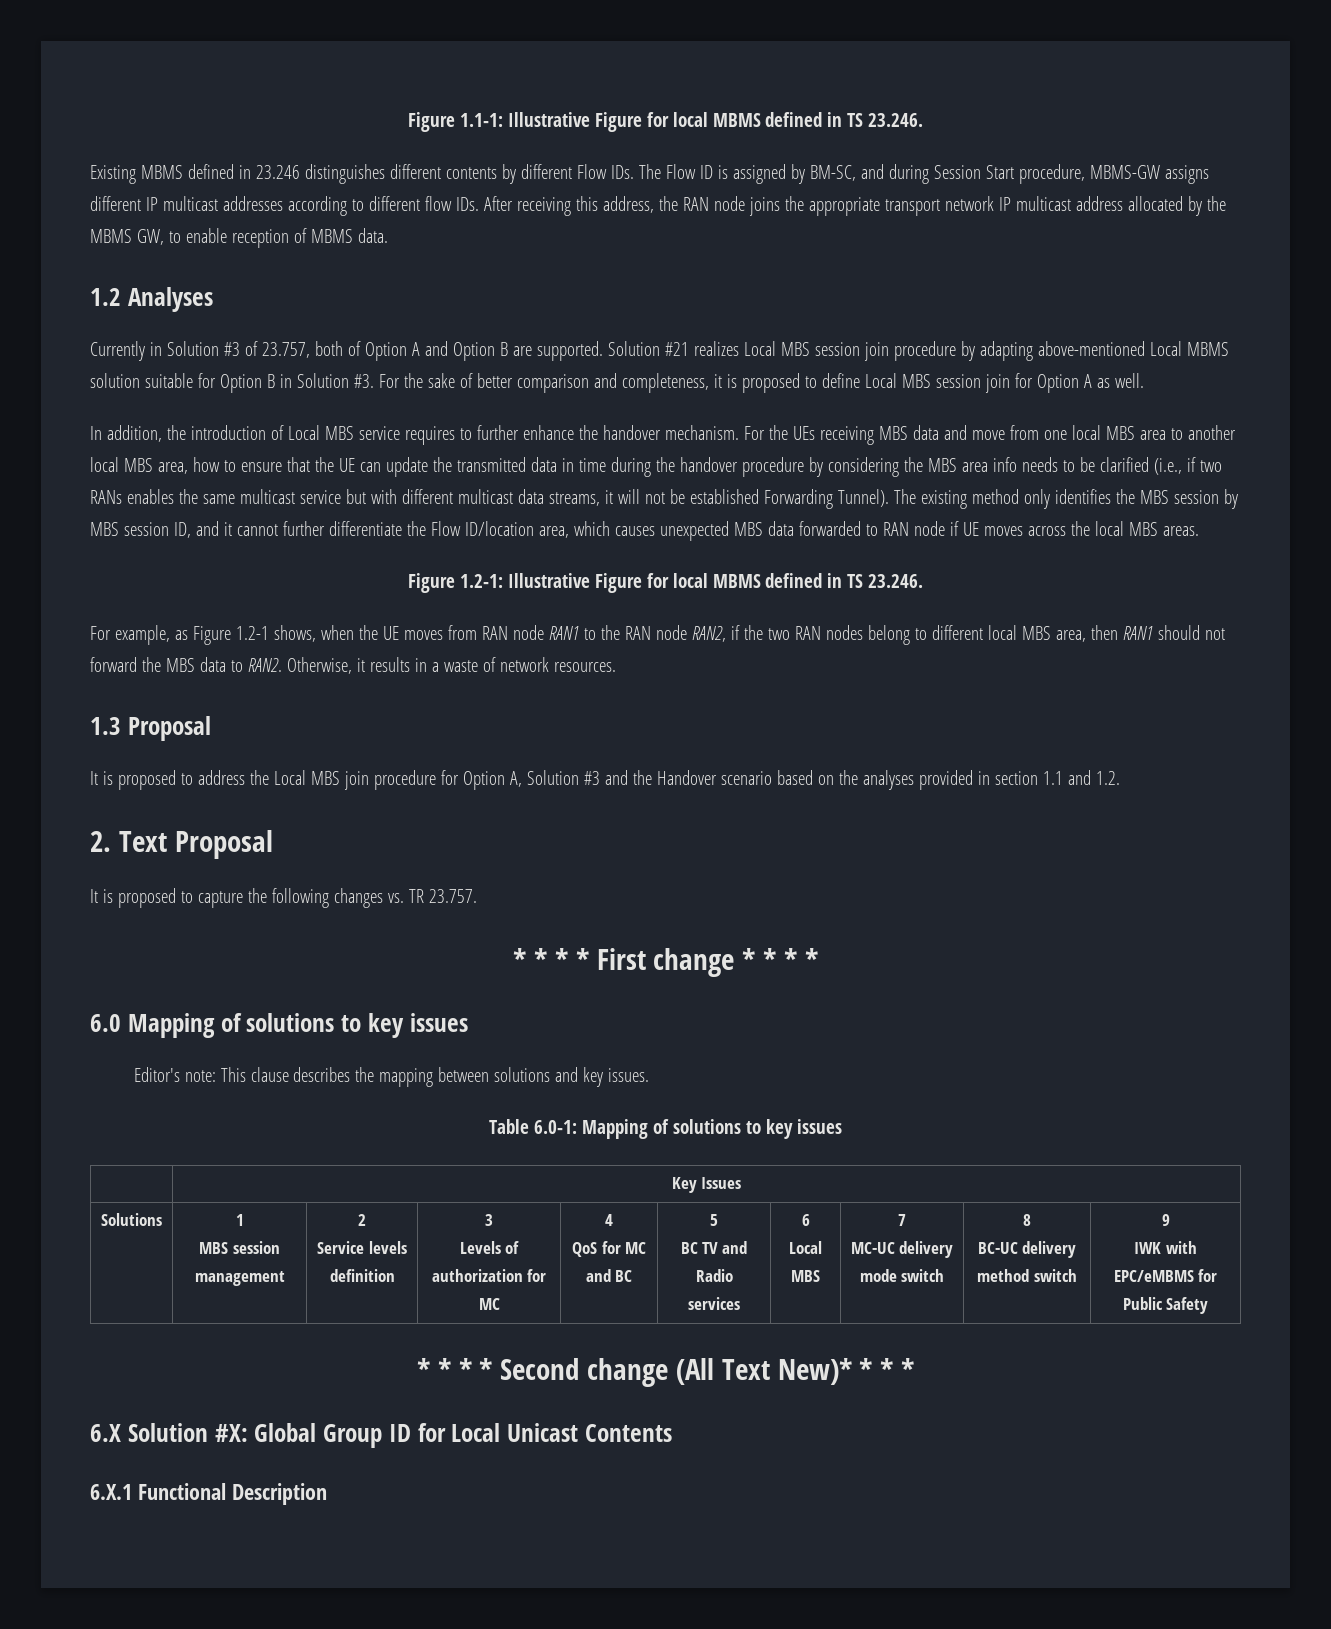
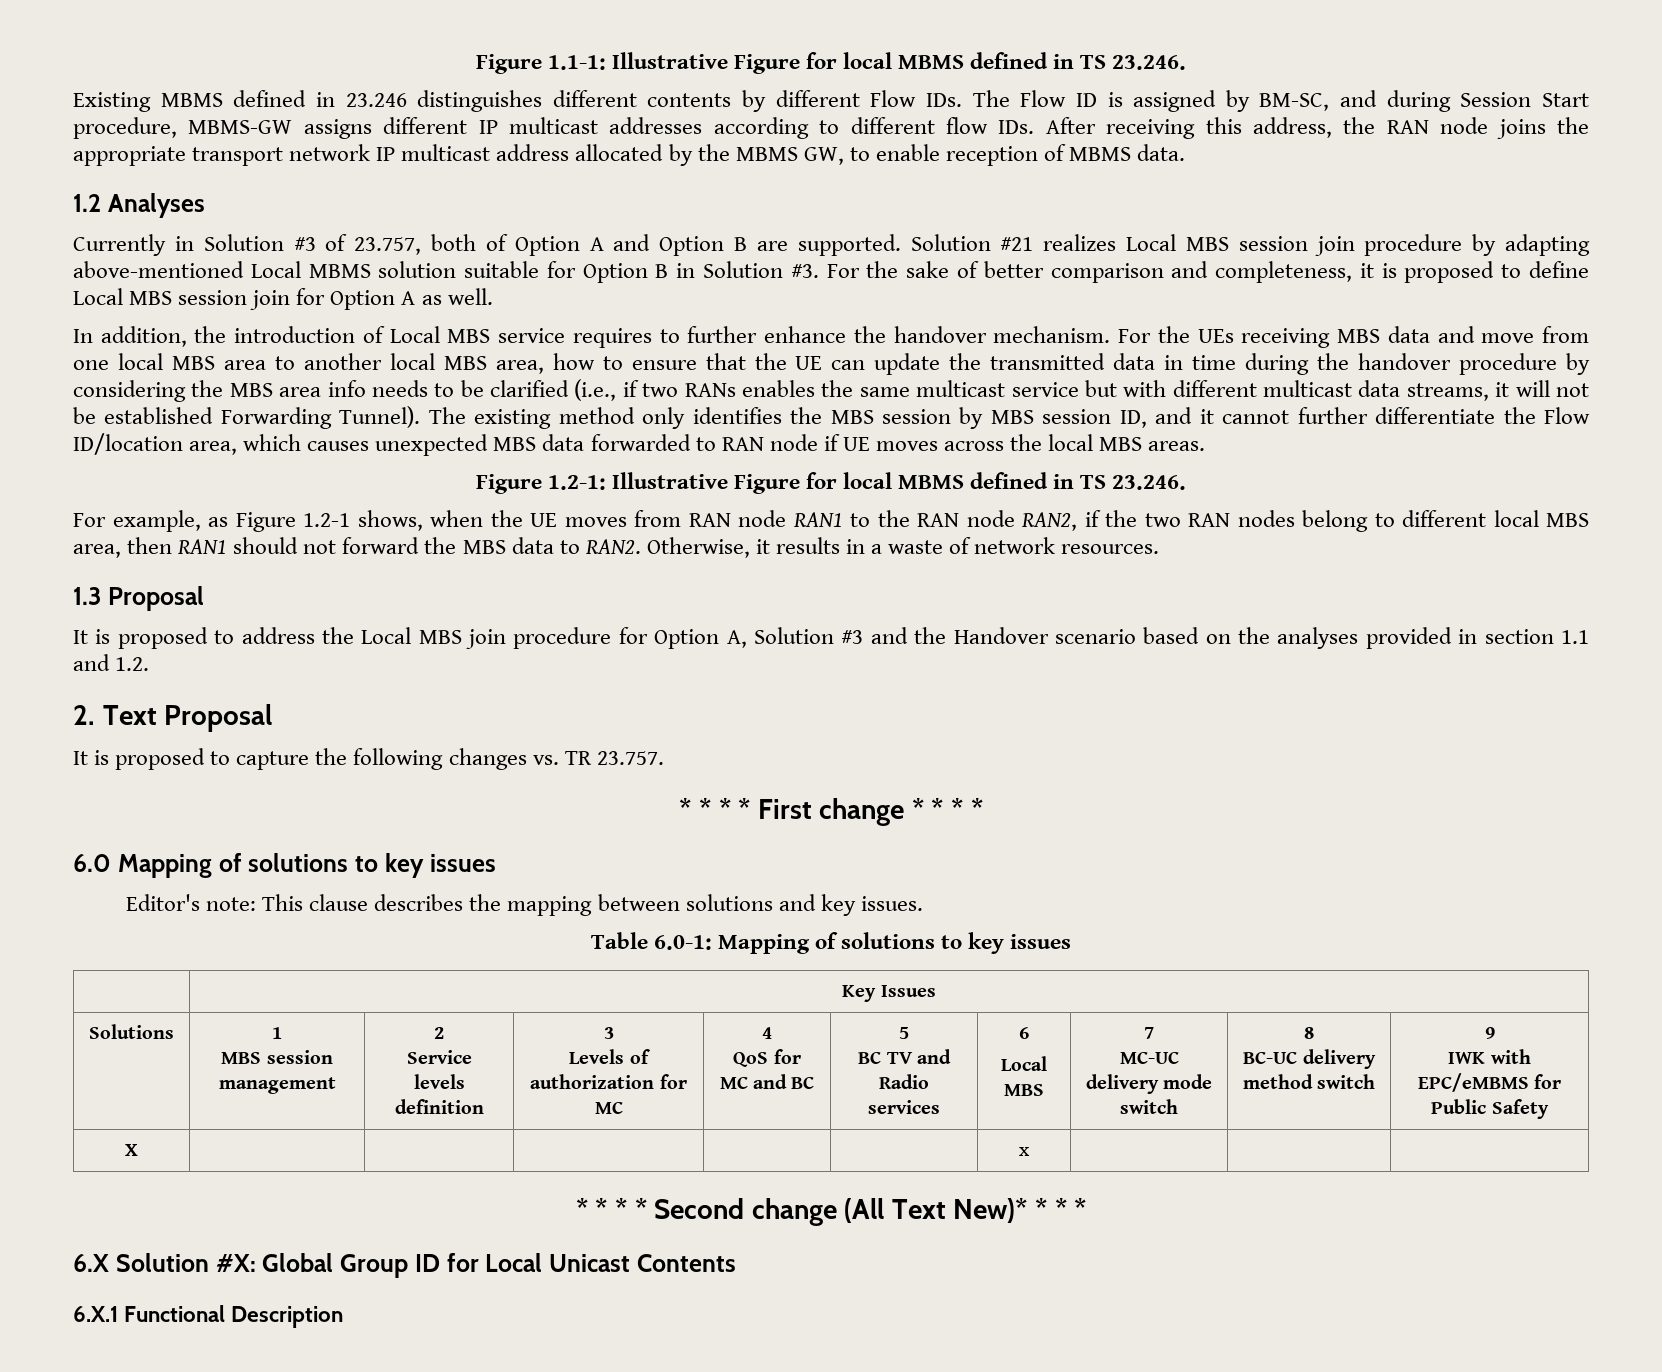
+ X | | | | | | x | | |

